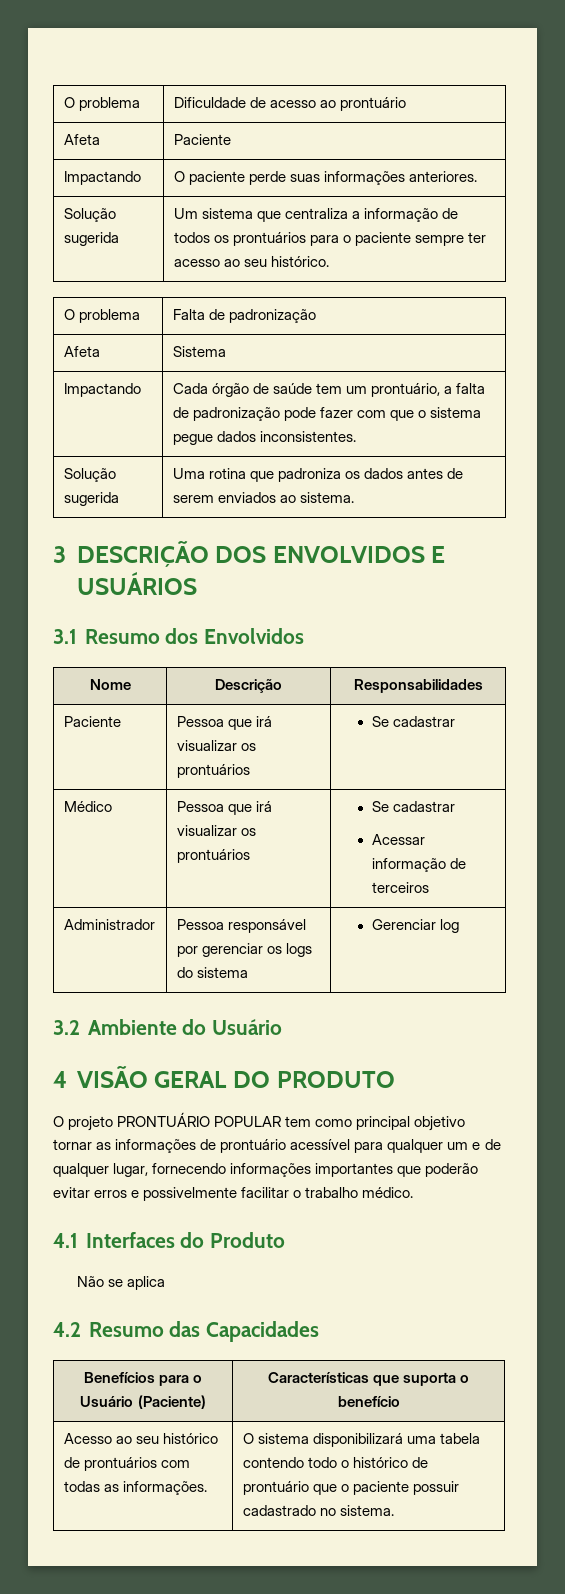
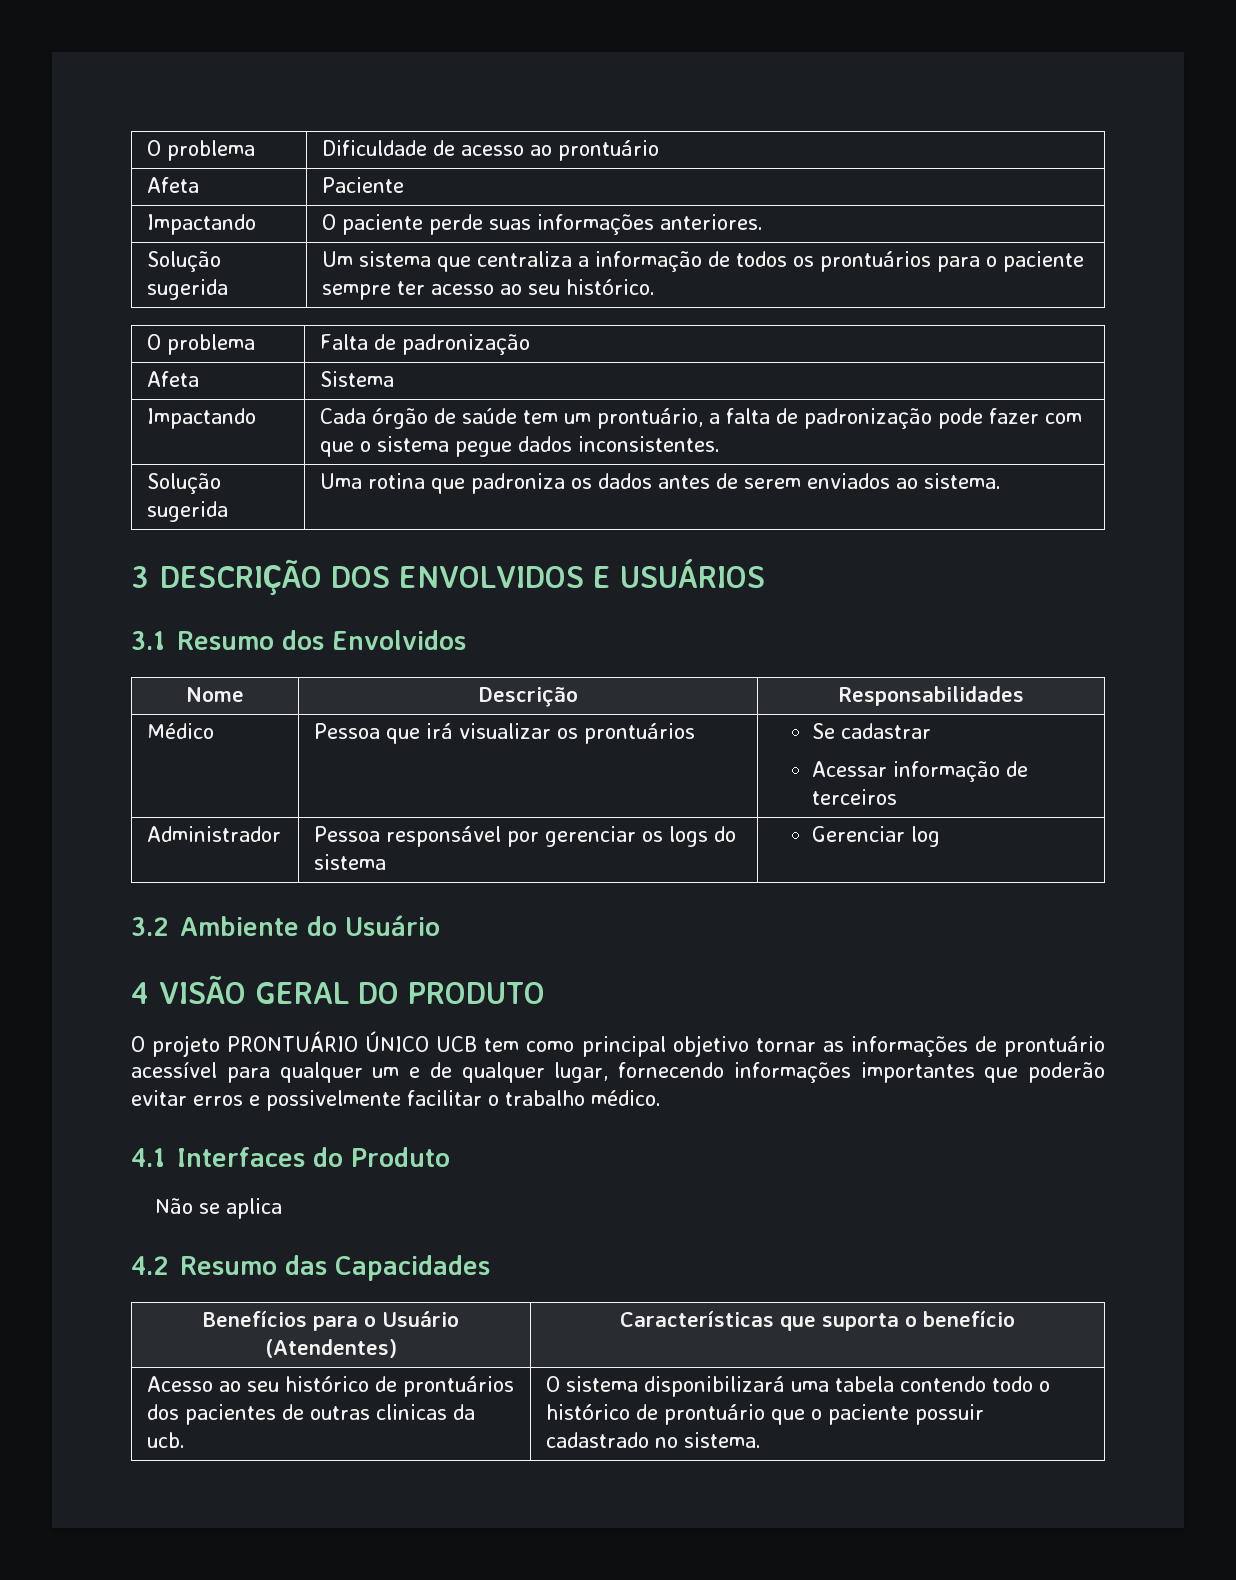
- Paciente | Pessoa que irá visualizar os prontuários | Se cadastrar
- O projeto PRONTUÁRIO POPULAR tem como principal objetivo tornar as informações de prontuário acessível para qualquer um e de qualquer lugar, fornecendo informações importantes que poderão evitar erros e possivelmente facilitar o trabalho médico.
+ O projeto PRONTUÁRIO ÚNICO UCB tem como principal objetivo tornar as informações de prontuário acessível para qualquer um e de qualquer lugar, fornecendo informações importantes que poderão evitar erros e possivelmente facilitar o trabalho médico.
- Benefícios para o Usuário (Paciente) | Características que suporta o benefício
+ Benefícios para o Usuário (Atendentes) | Características que suporta o benefício
- Acesso ao seu histórico de prontuários com todas as informações. | O sistema disponibilizará uma tabela contendo todo o histórico de prontuário que o paciente possuir cadastrado no sistema.
+ Acesso ao seu histórico de prontuários dos pacientes de outras clinicas da ucb. | O sistema disponibilizará uma tabela contendo todo o histórico de prontuário que o paciente possuir cadastrado no sistema.

